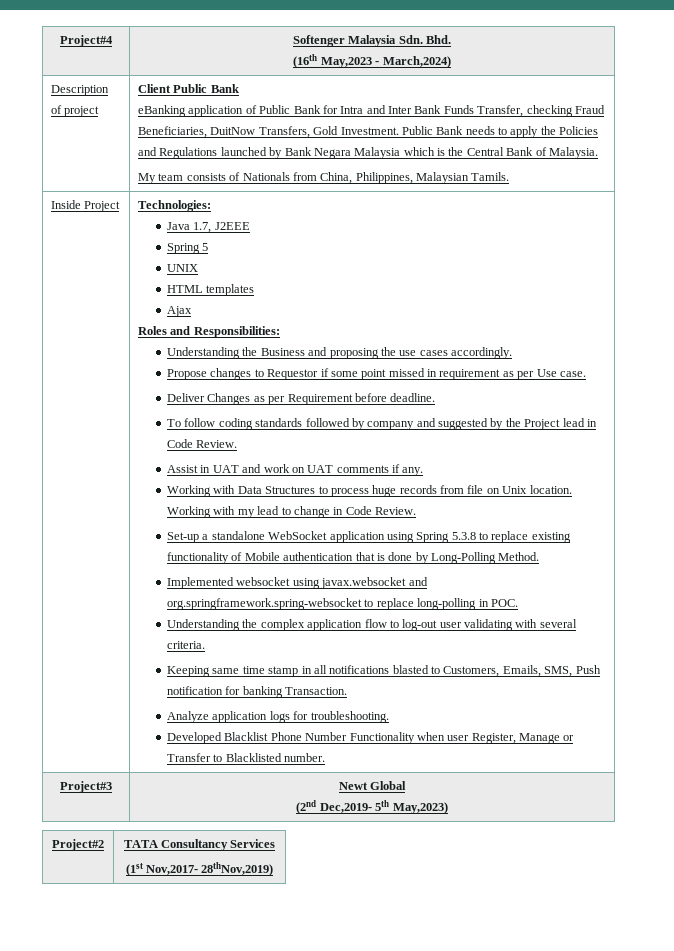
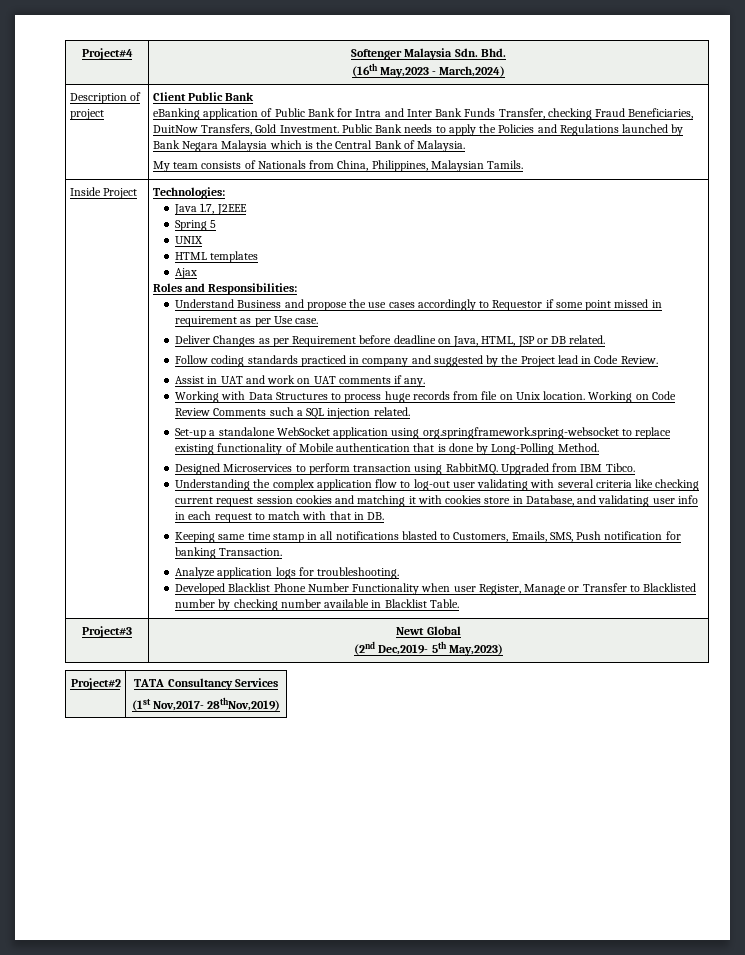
- Understanding the Business and proposing the use cases accordingly.
- Propose changes to Requestor if some point missed in requirement as per Use case.
+ Understand Business and propose the use cases accordingly to Requestor if some point missed in requirement as per Use case.
- Deliver Changes as per Requirement before deadline.
- To follow coding standards followed by company and suggested by the Project lead in Code Review.
+ Deliver Changes as per Requirement before deadline on Java, HTML, JSP or DB related.
+ Follow coding standards practiced in company and suggested by the Project lead in Code Review.
- Working with my lead to change in Code Review.
+ Working on Code Review Comments such a SQL injection related.
- Set-up a standalone WebSocket application using Spring 5.3.8 to replace existing functionality of Mobile authentication that is done by Long-Polling Method.
+ Set-up a standalone WebSocket application using org.springframework.spring-websocket to replace existing functionality of Mobile authentication that is done by Long-Polling Method.
- Implemented websocket using javax.websocket and org.springframework.spring-websocket to replace long-polling in POC.
+ Designed Microservices to perform transaction using RabbitMQ. Upgraded from IBM Tibco.
- Understanding the complex application flow to log-out user validating with several criteria.
+ Understanding the complex application flow to log-out user validating with several criteria like checking current request session cookies and matching it with cookies store in Database, and validating user info in each request to match with that in DB.
- Developed Blacklist Phone Number Functionality when user Register, Manage or Transfer to Blacklisted number.
+ Developed Blacklist Phone Number Functionality when user Register, Manage or Transfer to Blacklisted number by checking number available in Blacklist Table.

